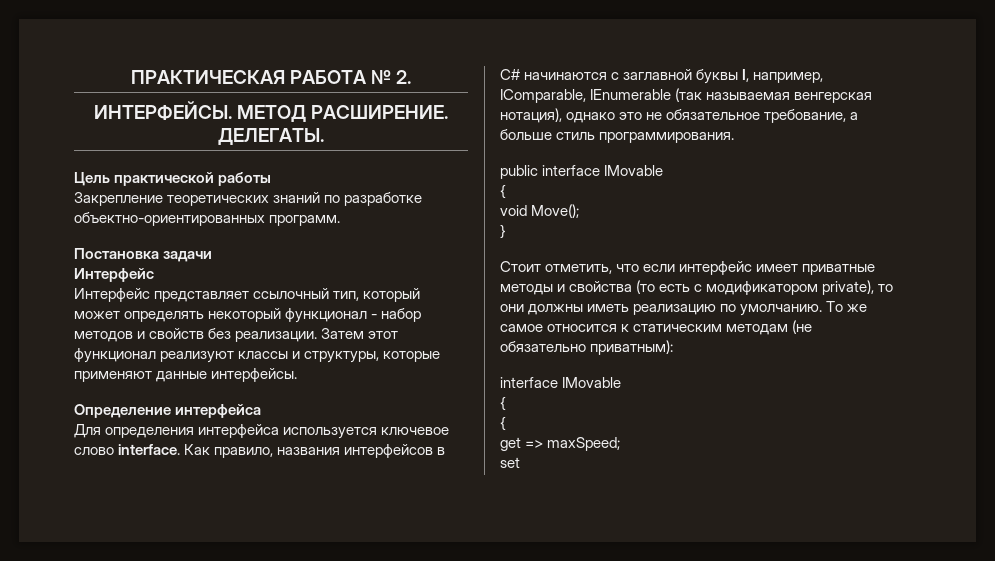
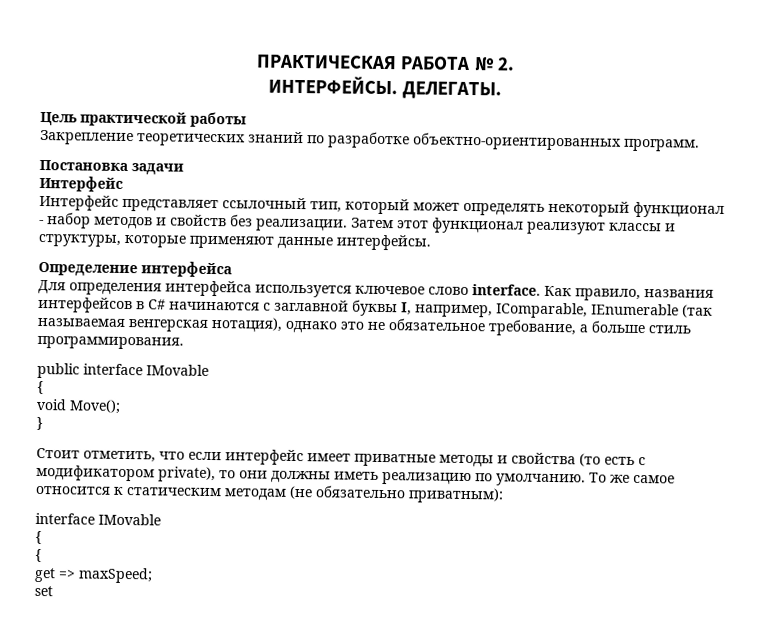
- МЕТОД РАСШИРЕНИЕ.

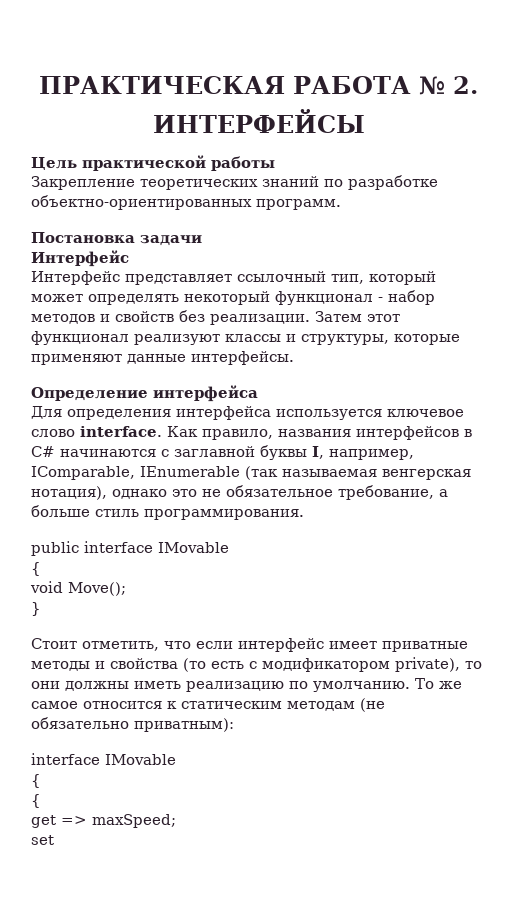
- ИНТЕРФЕЙСЫ. ДЕЛЕГАТЫ.
+ ИНТЕРФЕЙСЫ

